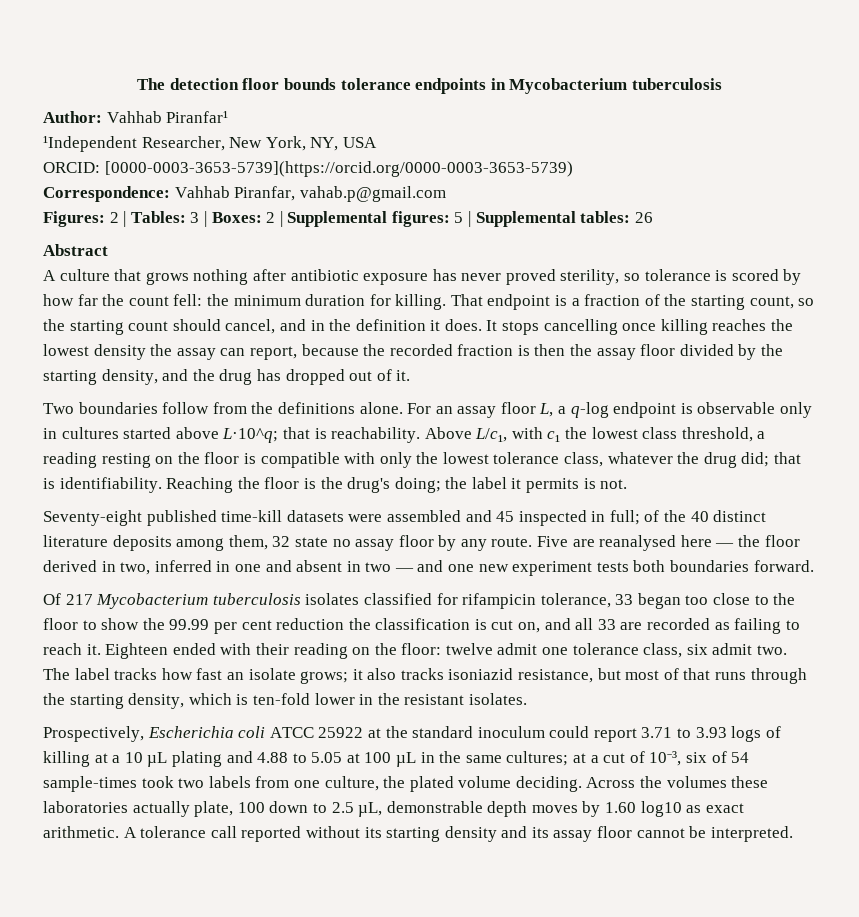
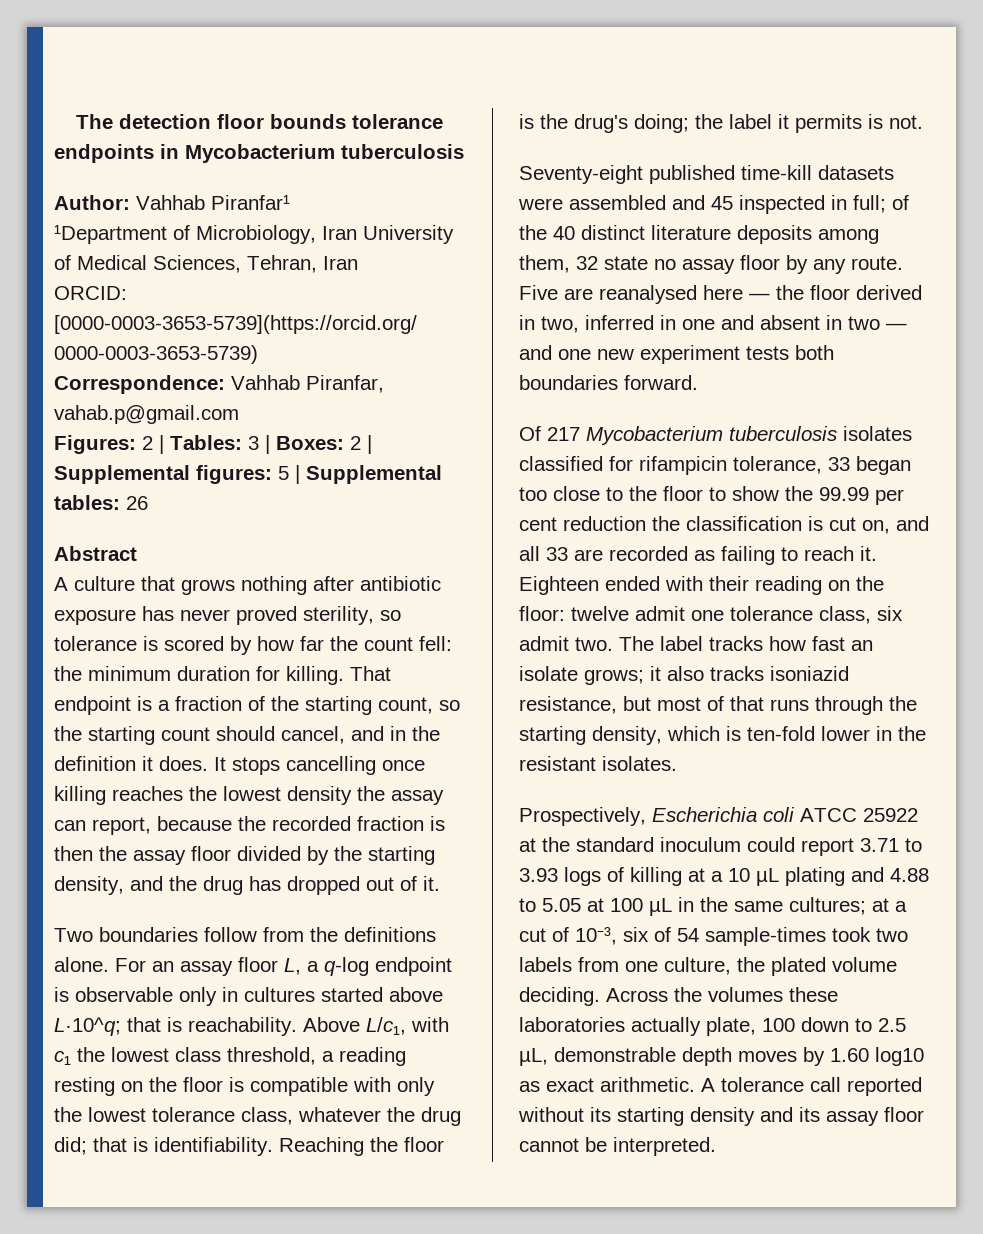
- ¹Independent Researcher, New York, NY, USA
+ ¹Department of Microbiology, Iran University of Medical Sciences, Tehran, Iran

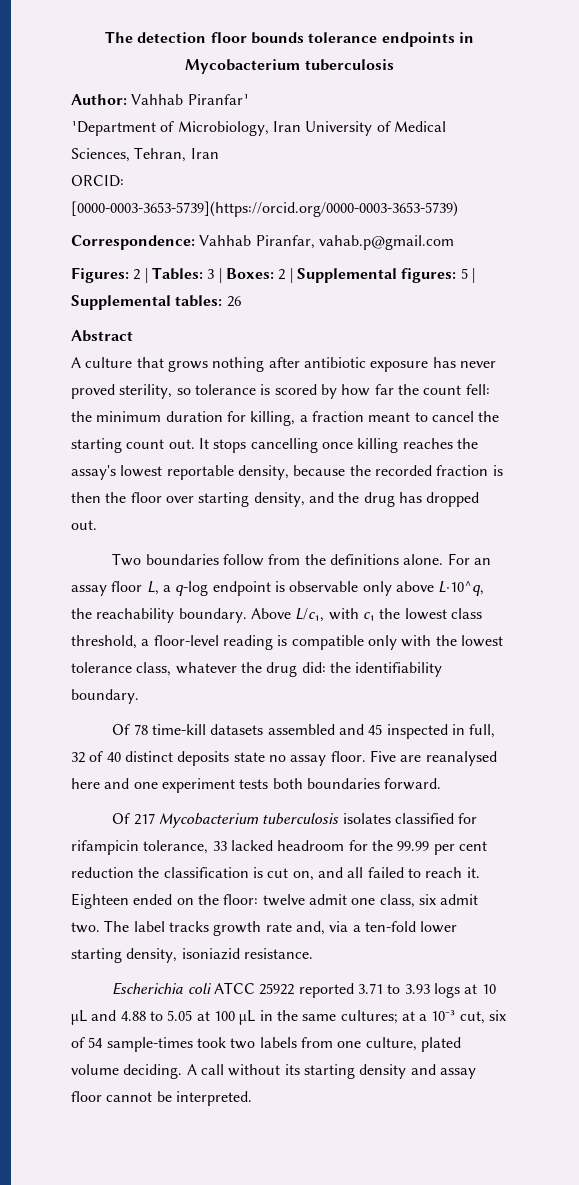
- A culture that grows nothing after antibiotic exposure has never proved sterility, so tolerance is scored by how far the count fell: the minimum duration for killing. That endpoint is a fraction of the starting count, so the starting count should cancel, and in the definition it does.
+ A culture that grows nothing after antibiotic exposure has never proved sterility, so tolerance is scored by how far the count fell: the minimum duration for killing, a fraction meant to cancel the starting count out.
- It stops cancelling once killing reaches the lowest density the assay can report, because the recorded fraction is then the assay floor divided by the starting density, and the drug has dropped out of it.
+ It stops cancelling once killing reaches the assay's lowest reportable density, because the recorded fraction is then the floor over starting density, and the drug has dropped out.
- For an assay floor L, a q-log endpoint is observable only in cultures started above L·10^q; that is reachability.
+ For an assay floor L, a q-log endpoint is observable only above L·10^q, the reachability boundary.
- Above L/c₁, with c₁ the lowest class threshold, a reading resting on the floor is compatible with only the lowest tolerance class, whatever the drug did; that is identifiability. Reaching the floor is the drug's doing; the label it permits is not.
- Seventy-eight published time-kill datasets were assembled and 45 inspected in full; of the 40 distinct literature deposits among them, 32 state no assay floor by any route. Five are reanalysed here — the floor derived in two, inferred in one and absent in two — and one new experiment tests both boundaries forward.
+ Above L/c₁, with c₁ the lowest class threshold, a floor-level reading is compatible only with the lowest tolerance class, whatever the drug did: the identifiability boundary.
+ Of 78 time-kill datasets assembled and 45 inspected in full, 32 of 40 distinct deposits state no assay floor. Five are reanalysed here and one experiment tests both boundaries forward.
- Of 217 Mycobacterium tuberculosis isolates classified for rifampicin tolerance, 33 began too close to the floor to show the 99.99 per cent reduction the classification is cut on, and all 33 are recorded as failing to reach it.
+ Of 217 Mycobacterium tuberculosis isolates classified for rifampicin tolerance, 33 lacked headroom for the 99.99 per cent reduction the classification is cut on, and all failed to reach it.
- Eighteen ended with their reading on the floor: twelve admit one tolerance class, six admit two.
+ Eighteen ended on the floor: twelve admit one class, six admit two.
- The label tracks how fast an isolate grows; it also tracks isoniazid resistance, but most of that runs through the starting density, which is ten-fold lower in the resistant isolates.
- Prospectively, Escherichia coli ATCC 25922 at the standard inoculum could report 3.71 to 3.93 logs of killing at a 10 µL plating and 4.88 to 5.05 at 100 µL in the same cultures; at a cut of 10⁻³, six of 54 sample-times took two labels from one culture, the plated volume deciding.
+ The label tracks growth rate and, via a ten-fold lower starting density, isoniazid resistance.
+ Escherichia coli ATCC 25922 reported 3.71 to 3.93 logs at 10 µL and 4.88 to 5.05 at 100 µL in the same cultures; at a 10⁻³ cut, six of 54 sample-times took two labels from one culture, plated volume deciding.
- Across the volumes these laboratories actually plate, 100 down to 2.5 µL, demonstrable depth moves by 1.60 log10 as exact arithmetic. A tolerance call reported without its starting density and its assay floor cannot be interpreted.
+ A call without its starting density and assay floor cannot be interpreted.

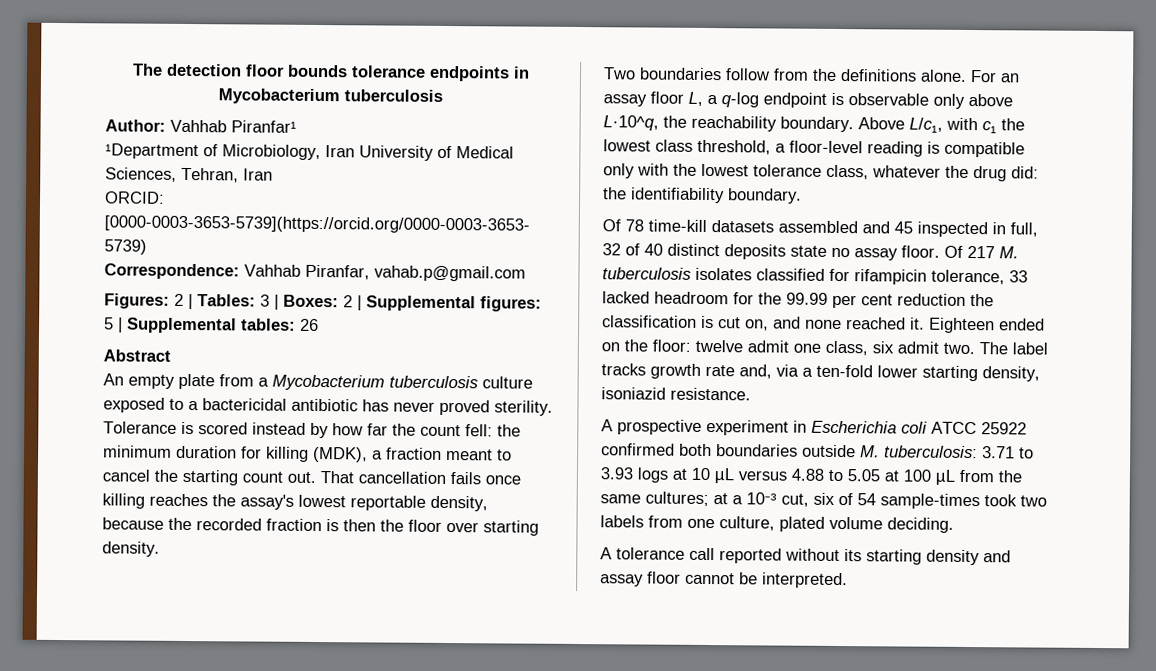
- A culture that grows nothing after antibiotic exposure has never proved sterility, so tolerance is scored by how far the count fell: the minimum duration for killing, a fraction meant to cancel the starting count out.
+ An empty plate from a Mycobacterium tuberculosis culture exposed to a bactericidal antibiotic has never proved sterility. Tolerance is scored instead by how far the count fell: the minimum duration for killing (MDK), a fraction meant to cancel the starting count out.
- It stops cancelling once killing reaches the assay's lowest reportable density, because the recorded fraction is then the floor over starting density, and the drug has dropped out.
+ That cancellation fails once killing reaches the assay's lowest reportable density, because the recorded fraction is then the floor over starting density.
- Of 78 time-kill datasets assembled and 45 inspected in full, 32 of 40 distinct deposits state no assay floor. Five are reanalysed here and one experiment tests both boundaries forward.
- Of 217 Mycobacterium tuberculosis isolates classified for rifampicin tolerance, 33 lacked headroom for the 99.99 per cent reduction the classification is cut on, and all failed to reach it.
+ Of 78 time-kill datasets assembled and 45 inspected in full, 32 of 40 distinct deposits state no assay floor. Of 217 M. tuberculosis isolates classified for rifampicin tolerance, 33 lacked headroom for the 99.99 per cent reduction the classification is cut on, and none reached it.
- Escherichia coli ATCC 25922 reported 3.71 to 3.93 logs at 10 µL and 4.88 to 5.05 at 100 µL in the same cultures; at a 10⁻³ cut, six of 54 sample-times took two labels from one culture, plated volume deciding. A call without its starting density and assay floor cannot be interpreted.
+ A prospective experiment in Escherichia coli ATCC 25922 confirmed both boundaries outside M. tuberculosis: 3.71 to 3.93 logs at 10 µL versus 4.88 to 5.05 at 100 µL from the same cultures; at a 10⁻³ cut, six of 54 sample-times took two labels from one culture, plated volume deciding.
+ A tolerance call reported without its starting density and assay floor cannot be interpreted.

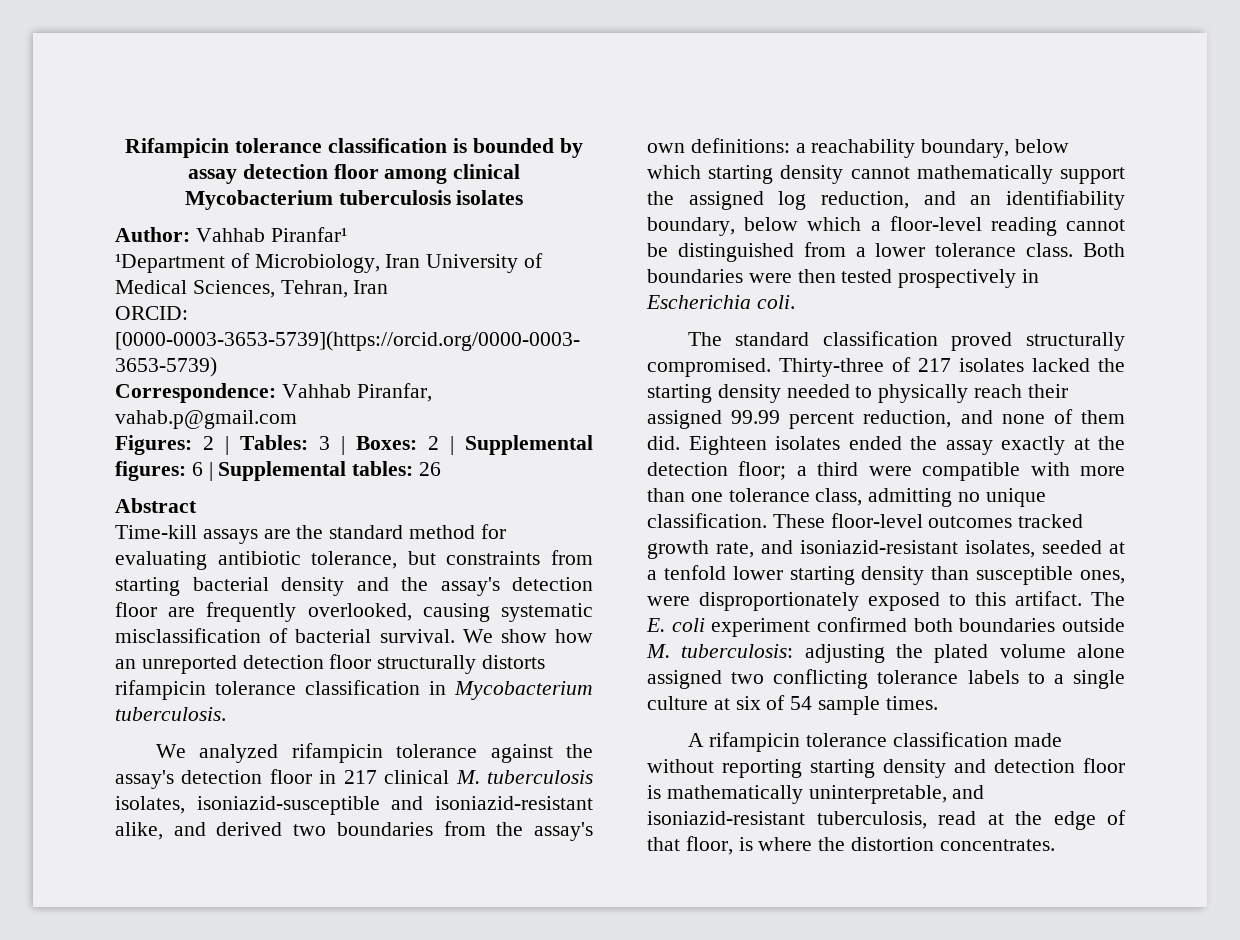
- The detection floor bounds tolerance endpoints in Mycobacterium tuberculosis
+ Rifampicin tolerance classification is bounded by assay detection floor among clinical Mycobacterium tuberculosis isolates
- Figures: 2 | Tables: 3 | Boxes: 2 | Supplemental figures: 5 | Supplemental tables: 26
+ Figures: 2 | Tables: 3 | Boxes: 2 | Supplemental figures: 6 | Supplemental tables: 26
- An empty plate from a Mycobacterium tuberculosis culture exposed to a bactericidal antibiotic has never proved sterility. Tolerance is scored instead by how far the count fell: the minimum duration for killing (MDK), a fraction meant to cancel the starting count out. That cancellation fails once killing reaches the assay's lowest reportable density, because the recorded fraction is then the floor over starting density.
- Two boundaries follow from the definitions alone. For an assay floor L, a q-log endpoint is observable only above L·10^q, the reachability boundary. Above L/c₁, with c₁ the lowest class threshold, a floor-level reading is compatible only with the lowest tolerance class, whatever the drug did: the identifiability boundary.
- Of 78 time-kill datasets assembled and 45 inspected in full, 32 of 40 distinct deposits state no assay floor. Of 217 M. tuberculosis isolates classified for rifampicin tolerance, 33 lacked headroom for the 99.99 per cent reduction the classification is cut on, and none reached it. Eighteen ended on the floor: twelve admit one class, six admit two. The label tracks growth rate and, via a ten-fold lower starting density, isoniazid resistance.
- A prospective experiment in Escherichia coli ATCC 25922 confirmed both boundaries outside M. tuberculosis: 3.71 to 3.93 logs at 10 µL versus 4.88 to 5.05 at 100 µL from the same cultures; at a 10⁻³ cut, six of 54 sample-times took two labels from one culture, plated volume deciding.
- A tolerance call reported without its starting density and assay floor cannot be interpreted.
+ Time-kill assays are the standard method for evaluating antibiotic tolerance, but constraints from starting bacterial density and the assay's detection floor are frequently overlooked, causing systematic misclassification of bacterial survival. We show how an unreported detection floor structurally distorts rifampicin tolerance classification in Mycobacterium tuberculosis.
+ We analyzed rifampicin tolerance against the assay's detection floor in 217 clinical M. tuberculosis isolates, isoniazid-susceptible and isoniazid-resistant alike, and derived two boundaries from the assay's own definitions: a reachability boundary, below which starting density cannot mathematically support the assigned log reduction, and an identifiability boundary, below which a floor-level reading cannot be distinguished from a lower tolerance class. Both boundaries were then tested prospectively in Escherichia coli.
+ The standard classification proved structurally compromised. Thirty-three of 217 isolates lacked the starting density needed to physically reach their assigned 99.99 percent reduction, and none of them did. Eighteen isolates ended the assay exactly at the detection floor; a third were compatible with more than one tolerance class, admitting no unique classification. These floor-level outcomes tracked growth rate, and isoniazid-resistant isolates, seeded at a tenfold lower starting density than susceptible ones, were disproportionately exposed to this artifact. The E. coli experiment confirmed both boundaries outside M. tuberculosis: adjusting the plated volume alone assigned two conflicting tolerance labels to a single culture at six of 54 sample times.
+ A rifampicin tolerance classification made without reporting starting density and detection floor is mathematically uninterpretable, and isoniazid-resistant tuberculosis, read at the edge of that floor, is where the distortion concentrates.

